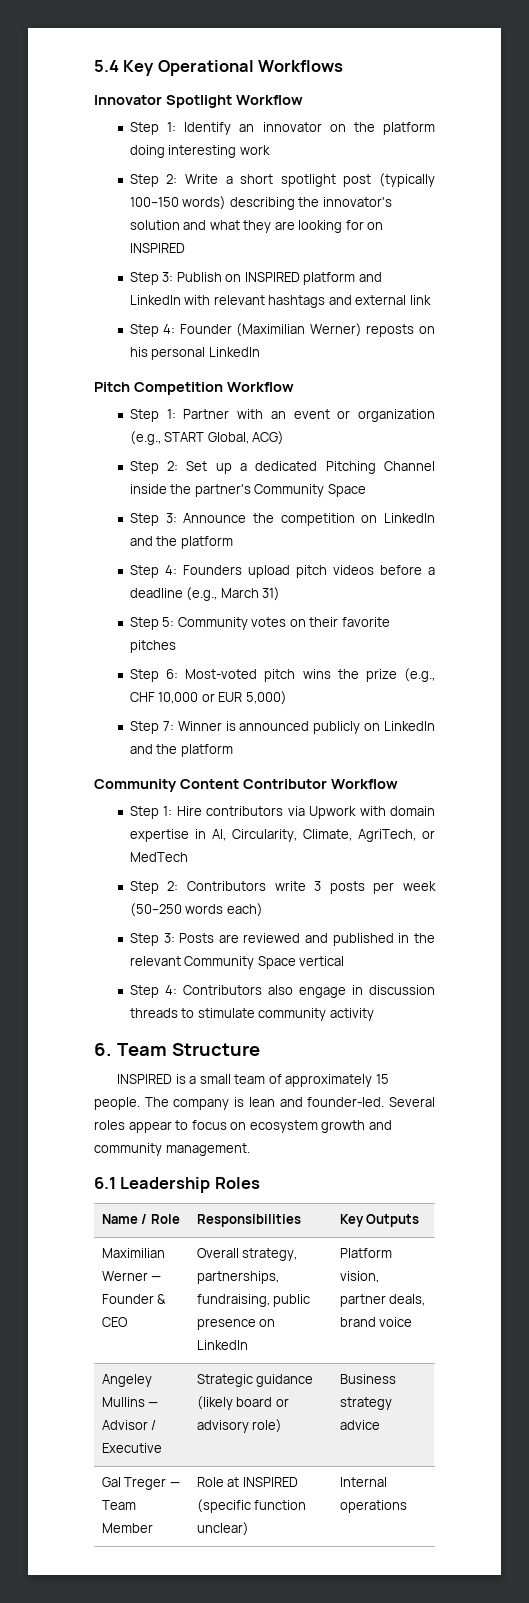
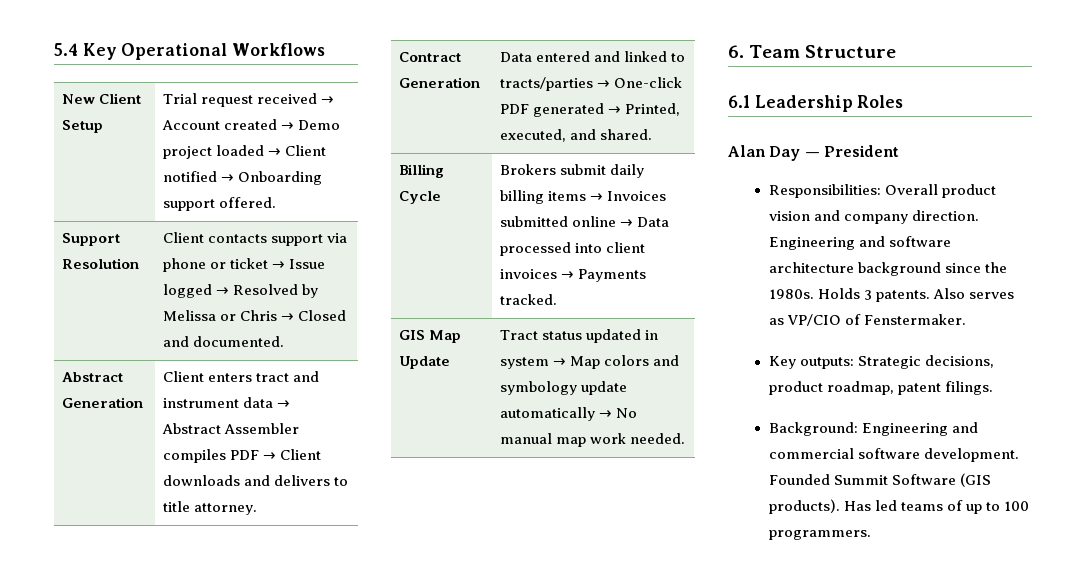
- Innovator Spotlight Workflow
- Step 1: Identify an innovator on the platform doing interesting work
- Step 2: Write a short spotlight post (typically 100–150 words) describing the innovator's solution and what they are looking for on INSPIRED
- Step 3: Publish on INSPIRED platform and LinkedIn with relevant hashtags and external link
- Step 4: Founder (Maximilian Werner) reposts on his personal LinkedIn
- Pitch Competition Workflow
- Step 1: Partner with an event or organization (e.g., START Global, ACG)
- Step 2: Set up a dedicated Pitching Channel inside the partner's Community Space
- Step 3: Announce the competition on LinkedIn and the platform
- Step 4: Founders upload pitch videos before a deadline (e.g., March 31)
- Step 5: Community votes on their favorite pitches
- Step 6: Most-voted pitch wins the prize (e.g., CHF 10,000 or EUR 5,000)
- Step 7: Winner is announced publicly on LinkedIn and the platform
- Community Content Contributor Workflow
- Step 1: Hire contributors via Upwork with domain expertise in AI, Circularity, Climate, AgriTech, or MedTech
- Step 2: Contributors write 3 posts per week (50–250 words each)
- Step 3: Posts are reviewed and published in the relevant Community Space vertical
- Step 4: Contributors also engage in discussion threads to stimulate community activity
+ New Client Setup | Trial request received → Account created → Demo project loaded → Client notified → Onboarding support offered.
+ Support Resolution | Client contacts support via phone or ticket → Issue logged → Resolved by Melissa or Chris → Closed and documented.
+ Abstract Generation | Client enters tract and instrument data → Abstract Assembler compiles PDF → Client downloads and delivers to title attorney.
+ Contract Generation | Data entered and linked to tracts/parties → One-click PDF generated → Printed, executed, and shared.
+ Billing Cycle | Brokers submit daily billing items → Invoices submitted online → Data processed into client invoices → Payments tracked.
+ GIS Map Update | Tract status updated in system → Map colors and symbology update automatically → No manual map work needed.
  6. Team Structure
- INSPIRED is a small team of approximately 15 people. The company is lean and founder-led. Several roles appear to focus on ecosystem growth and community management.
  6.1 Leadership Roles
- Name / Role | Responsibilities | Key Outputs
- Maximilian Werner — Founder & CEO | Overall strategy, partnerships, fundraising, public presence on LinkedIn | Platform vision, partner deals, brand voice
- Angeley Mullins — Advisor / Executive | Strategic guidance (likely board or advisory role) | Business strategy advice
- Gal Treger — Team Member | Role at INSPIRED (specific function unclear) | Internal operations
+ Alan Day — President
+ Responsibilities: Overall product vision and company direction. Engineering and software architecture background since the 1980s. Holds 3 patents. Also serves as VP/CIO of Fenstermaker.
+ Key outputs: Strategic decisions, product roadmap, patent filings.
+ Background: Engineering and commercial software development. Founded Summit Software (GIS products). Has led teams of up to 100 programmers.

